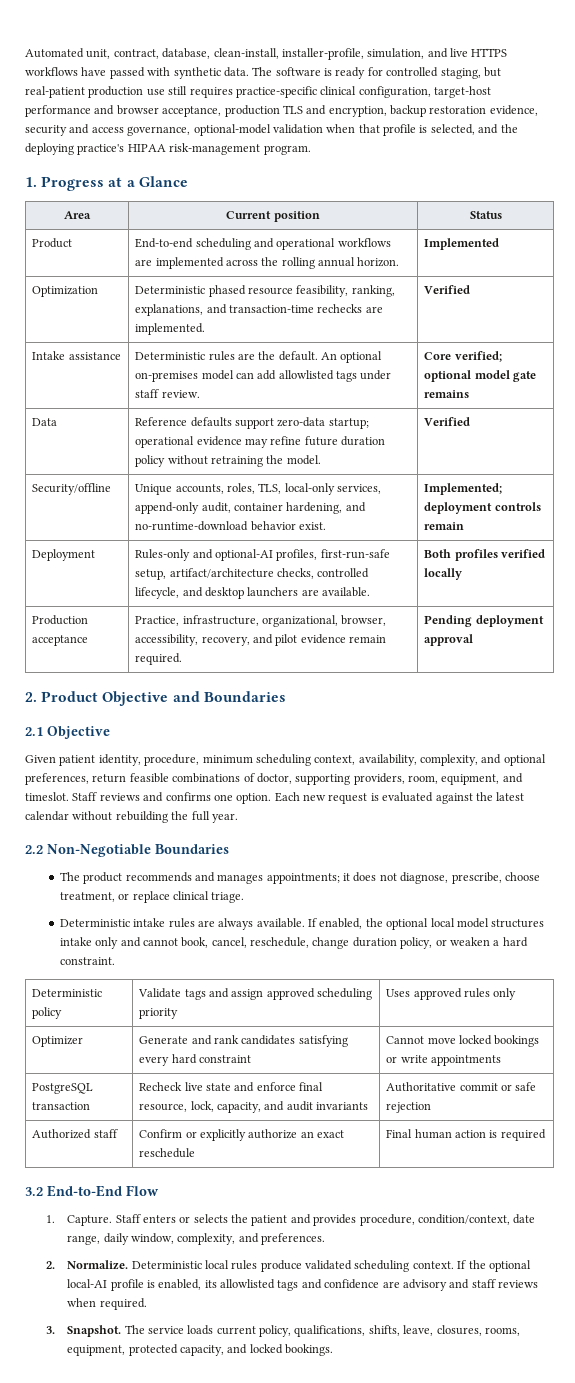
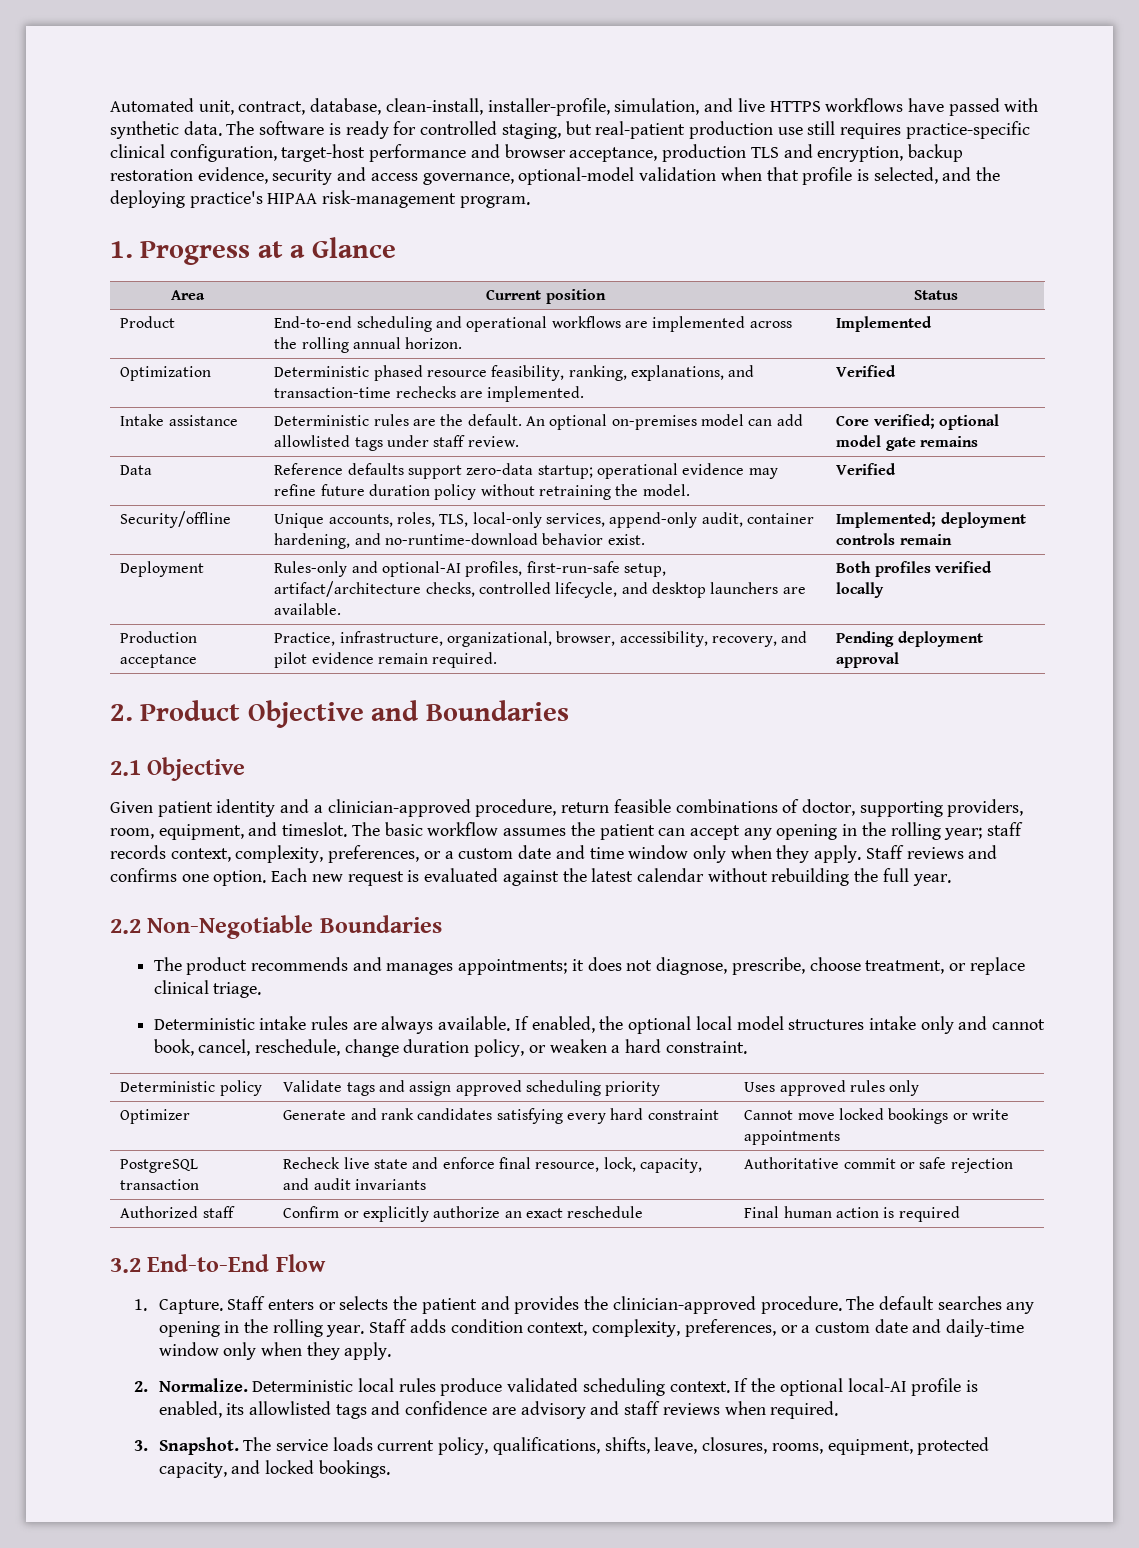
- Given patient identity, procedure, minimum scheduling context, availability, complexity, and optional preferences, return feasible combinations of doctor, supporting providers, room, equipment, and timeslot.
+ Given patient identity and a clinician-approved procedure, return feasible combinations of doctor, supporting providers, room, equipment, and timeslot.
+ The basic workflow assumes the patient can accept any opening in the rolling year; staff records context, complexity, preferences, or a custom date and time window only when they apply.
- Staff enters or selects the patient and provides procedure, condition/context, date range, daily window, complexity, and preferences.
+ Staff enters or selects the patient and provides the clinician-approved procedure. The default searches any opening in the rolling year. Staff adds condition context, complexity, preferences, or a custom date and daily-time window only when they apply.

